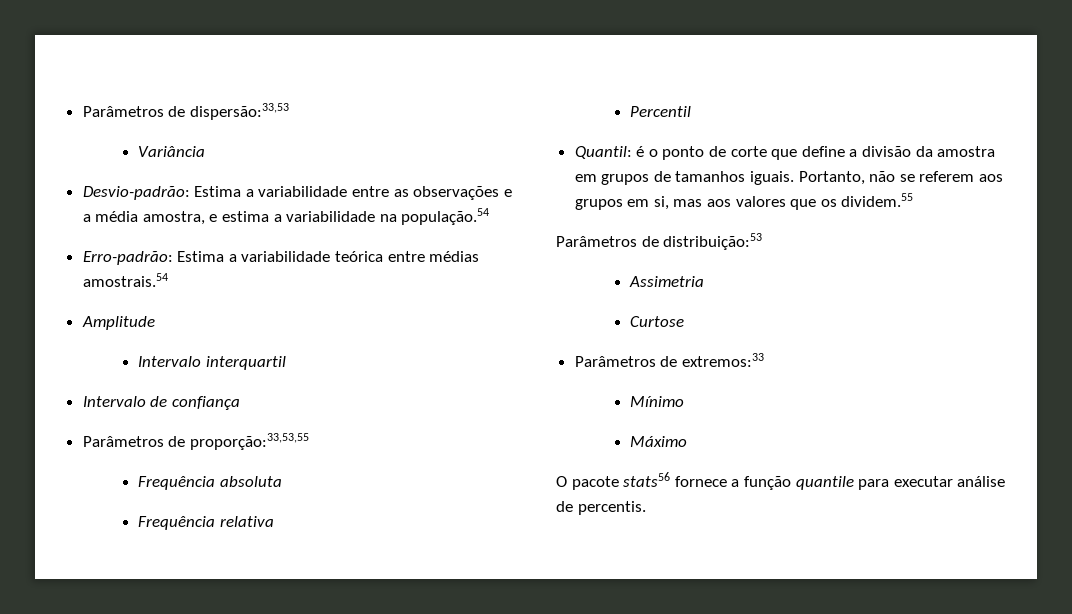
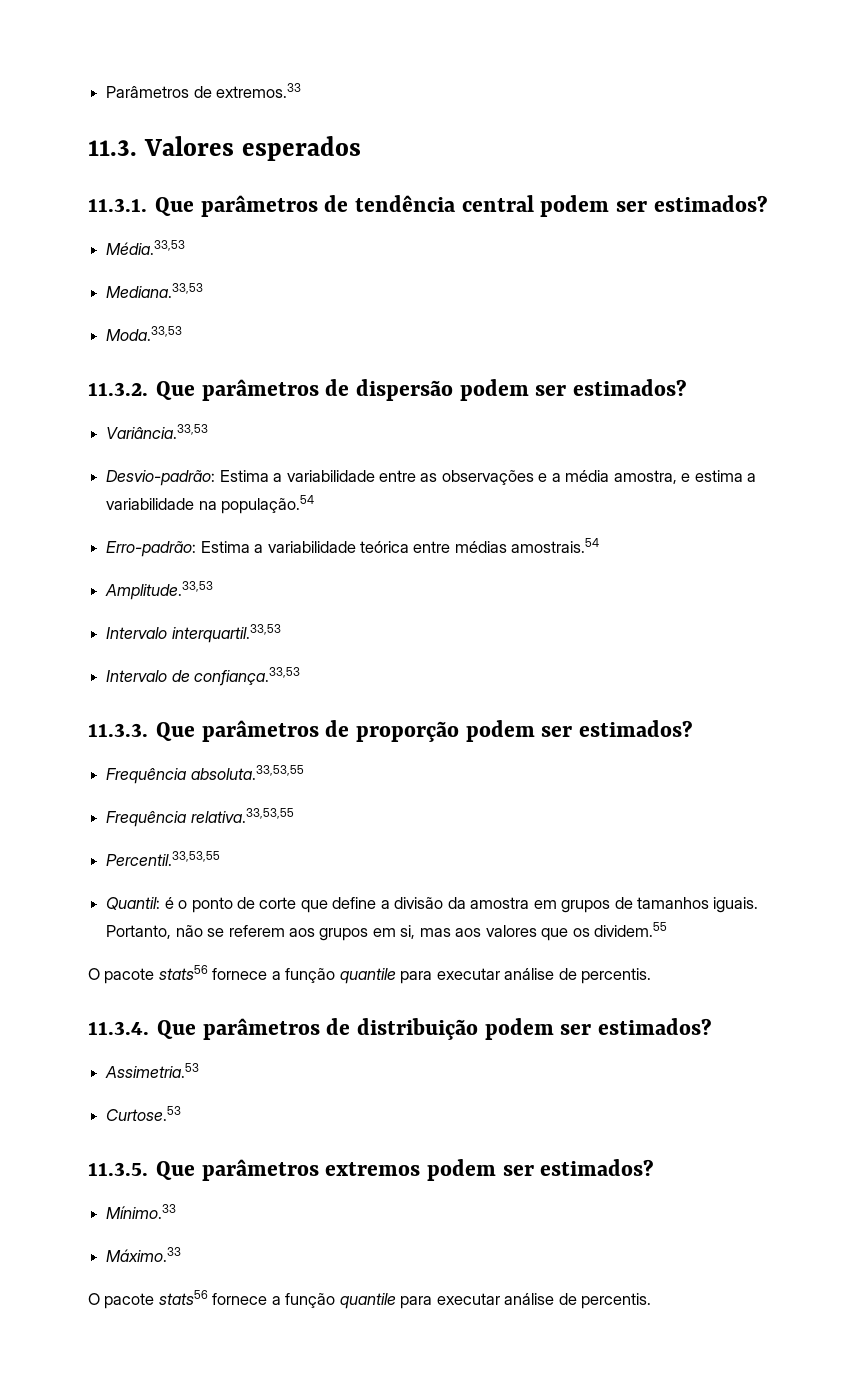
- Parâmetros de dispersão:33,53
- Variância
+ Parâmetros de extremos.33
+ 11.3. Valores esperados
+ 11.3.1. Que parâmetros de tendência central podem ser estimados?
+ Média.33,53
+ Mediana.33,53
+ Moda.33,53
+ 11.3.2. Que parâmetros de dispersão podem ser estimados?
+ Variância.33,53
- Amplitude
- Intervalo interquartil
+ Amplitude.33,53
+ Intervalo interquartil.33,53
- Intervalo de confiança
- Parâmetros de proporção:33,53,55
- Frequência absoluta
- Frequência relativa
- Percentil
+ Intervalo de confiança.33,53
+ 11.3.3. Que parâmetros de proporção podem ser estimados?
+ Frequência absoluta.33,53,55
+ Frequência relativa.33,53,55
+ Percentil.33,53,55
  Portanto, não se referem aos grupos em si, mas aos valores que os dividem.55
- Parâmetros de distribuição:53
- Assimetria
- Curtose
- Parâmetros de extremos:33
- Mínimo
- Máximo
+ O pacote stats56 fornece a função quantile para executar análise de percentis.
+ 11.3.4. Que parâmetros de distribuição podem ser estimados?
+ Assimetria.53
+ Curtose.53
+ 11.3.5. Que parâmetros extremos podem ser estimados?
+ Mínimo.33
+ Máximo.33

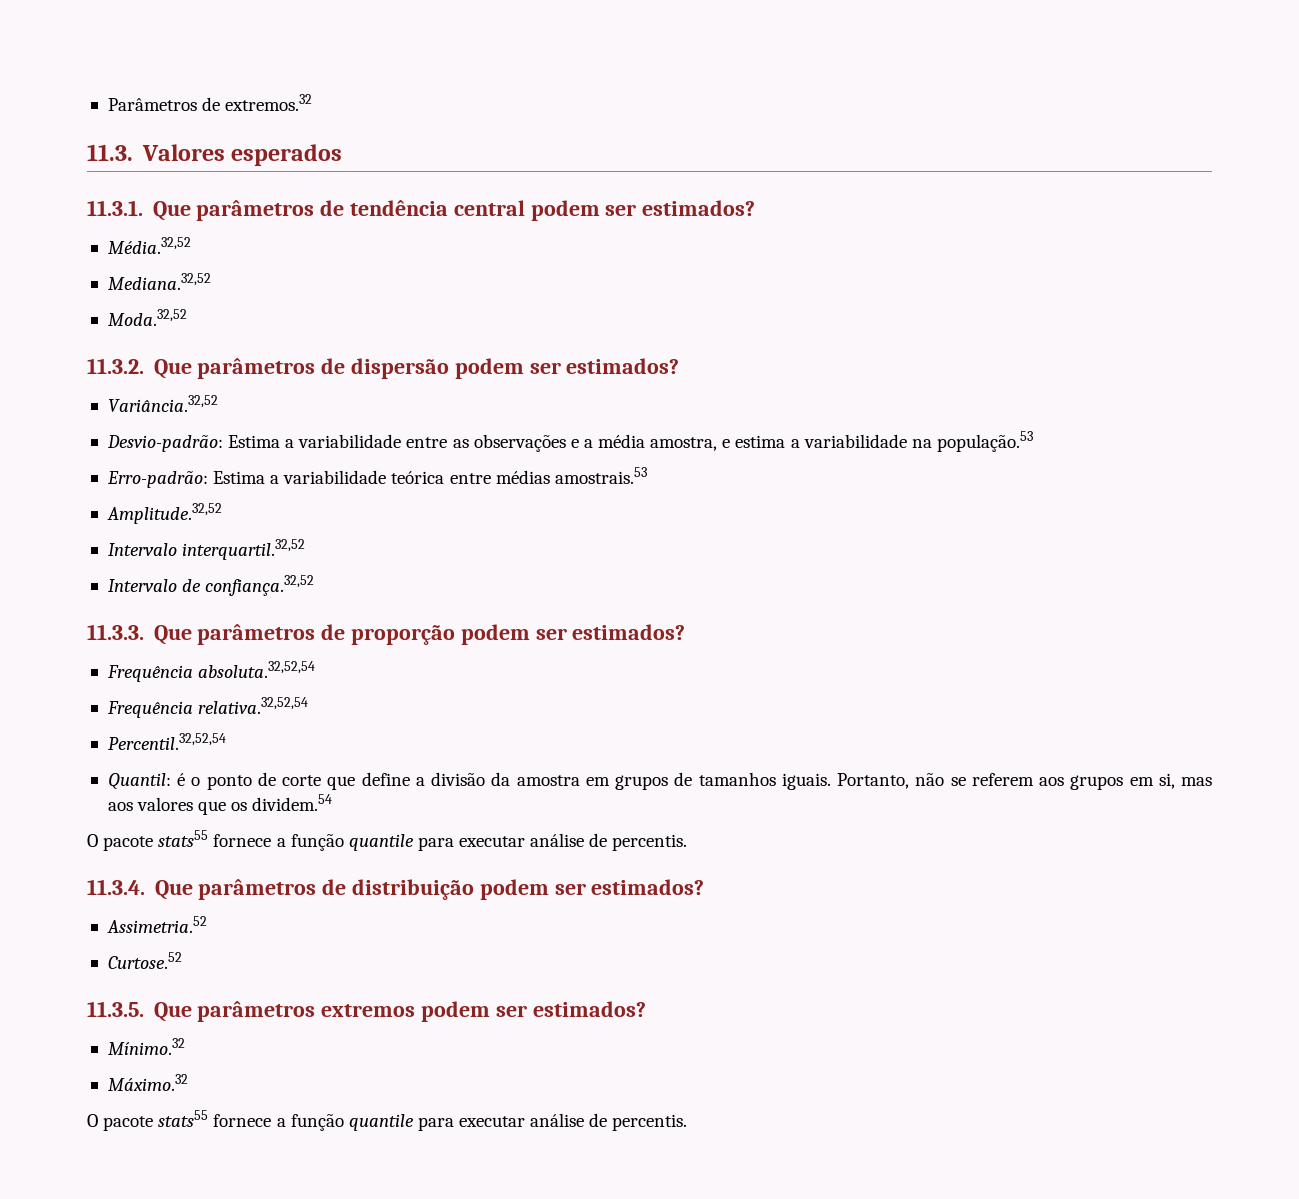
- Parâmetros de extremos.33
+ Parâmetros de extremos.32
- Média.33,53
- Mediana.33,53
- Moda.33,53
+ Média.32,52
+ Mediana.32,52
+ Moda.32,52
- Variância.33,53
+ Variância.32,52
- Desvio-padrão: Estima a variabilidade entre as observações e a média amostra, e estima a variabilidade na população.54
+ Desvio-padrão: Estima a variabilidade entre as observações e a média amostra, e estima a variabilidade na população.53
- Erro-padrão: Estima a variabilidade teórica entre médias amostrais.54
- Amplitude.33,53
- Intervalo interquartil.33,53
+ Erro-padrão: Estima a variabilidade teórica entre médias amostrais.53
+ Amplitude.32,52
+ Intervalo interquartil.32,52
- Intervalo de confiança.33,53
+ Intervalo de confiança.32,52
- Frequência absoluta.33,53,55
- Frequência relativa.33,53,55
- Percentil.33,53,55
+ Frequência absoluta.32,52,54
+ Frequência relativa.32,52,54
+ Percentil.32,52,54
- Portanto, não se referem aos grupos em si, mas aos valores que os dividem.55
- O pacote stats56 fornece a função quantile para executar análise de percentis.
+ Portanto, não se referem aos grupos em si, mas aos valores que os dividem.54
+ O pacote stats55 fornece a função quantile para executar análise de percentis.
- Assimetria.53
- Curtose.53
+ Assimetria.52
+ Curtose.52
- Mínimo.33
- Máximo.33
- O pacote stats56 fornece a função quantile para executar análise de percentis.
+ Mínimo.32
+ Máximo.32
+ O pacote stats55 fornece a função quantile para executar análise de percentis.

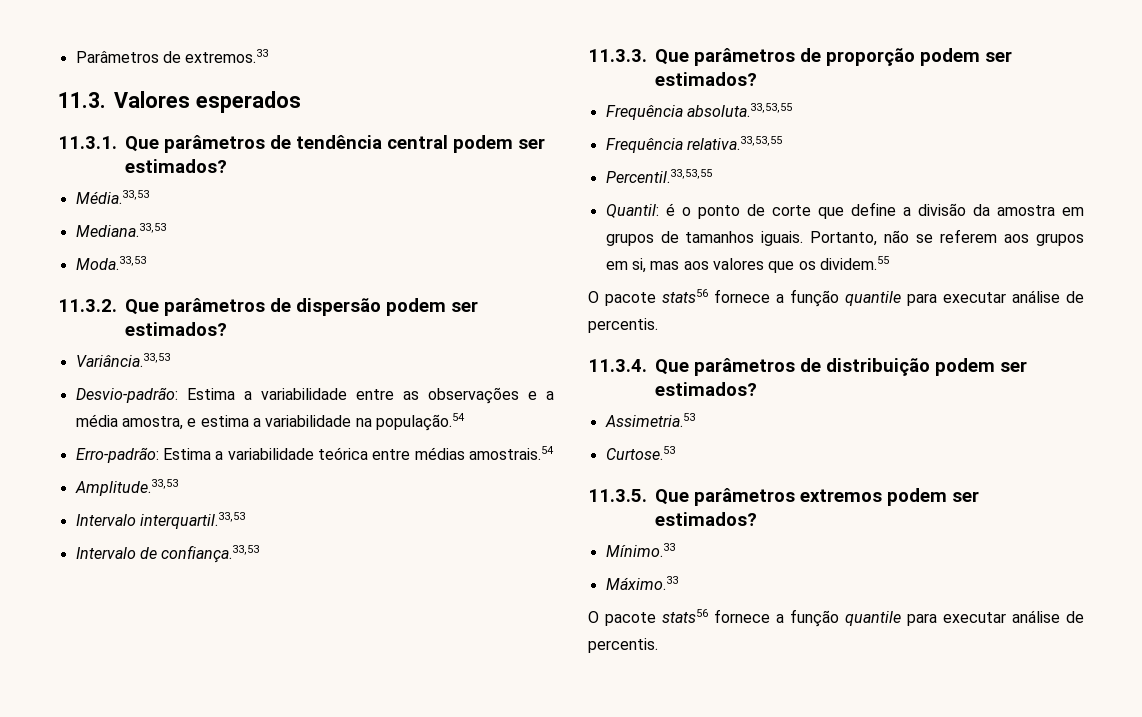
- Parâmetros de extremos.32
+ Parâmetros de extremos.33
- Média.32,52
- Mediana.32,52
- Moda.32,52
+ Média.33,53
+ Mediana.33,53
+ Moda.33,53
- Variância.32,52
+ Variância.33,53
- Desvio-padrão: Estima a variabilidade entre as observações e a média amostra, e estima a variabilidade na população.53
+ Desvio-padrão: Estima a variabilidade entre as observações e a média amostra, e estima a variabilidade na população.54
- Erro-padrão: Estima a variabilidade teórica entre médias amostrais.53
- Amplitude.32,52
- Intervalo interquartil.32,52
+ Erro-padrão: Estima a variabilidade teórica entre médias amostrais.54
+ Amplitude.33,53
+ Intervalo interquartil.33,53
- Intervalo de confiança.32,52
+ Intervalo de confiança.33,53
- Frequência absoluta.32,52,54
- Frequência relativa.32,52,54
- Percentil.32,52,54
+ Frequência absoluta.33,53,55
+ Frequência relativa.33,53,55
+ Percentil.33,53,55
- Portanto, não se referem aos grupos em si, mas aos valores que os dividem.54
- O pacote stats55 fornece a função quantile para executar análise de percentis.
+ Portanto, não se referem aos grupos em si, mas aos valores que os dividem.55
+ O pacote stats56 fornece a função quantile para executar análise de percentis.
- Assimetria.52
- Curtose.52
+ Assimetria.53
+ Curtose.53
- Mínimo.32
- Máximo.32
- O pacote stats55 fornece a função quantile para executar análise de percentis.
+ Mínimo.33
+ Máximo.33
+ O pacote stats56 fornece a função quantile para executar análise de percentis.

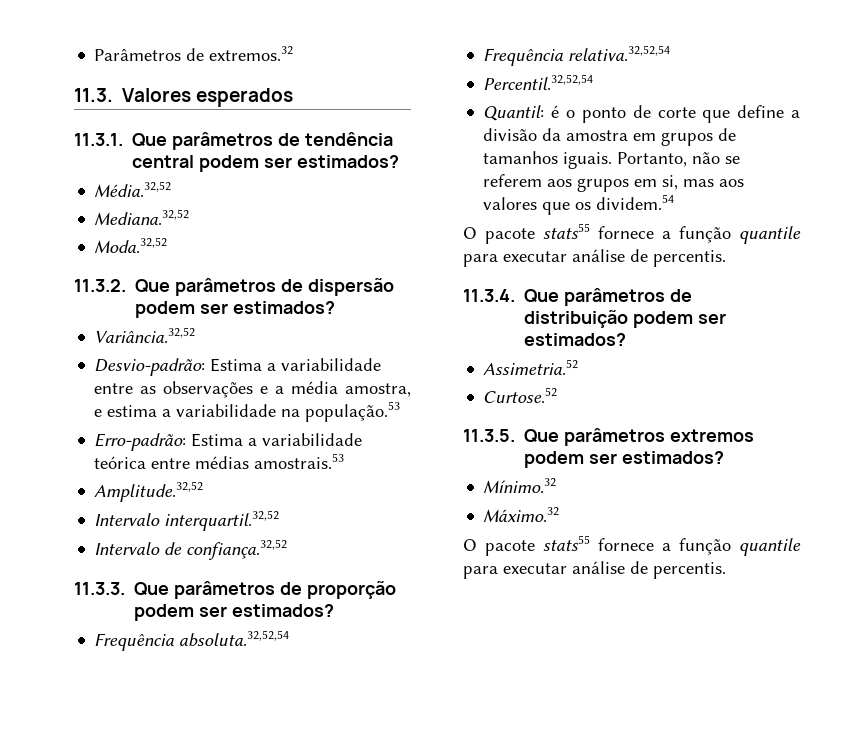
- Parâmetros de extremos.33
+ Parâmetros de extremos.32
- Média.33,53
- Mediana.33,53
- Moda.33,53
+ Média.32,52
+ Mediana.32,52
+ Moda.32,52
- Variância.33,53
+ Variância.32,52
- Desvio-padrão: Estima a variabilidade entre as observações e a média amostra, e estima a variabilidade na população.54
+ Desvio-padrão: Estima a variabilidade entre as observações e a média amostra, e estima a variabilidade na população.53
- Erro-padrão: Estima a variabilidade teórica entre médias amostrais.54
- Amplitude.33,53
- Intervalo interquartil.33,53
+ Erro-padrão: Estima a variabilidade teórica entre médias amostrais.53
+ Amplitude.32,52
+ Intervalo interquartil.32,52
- Intervalo de confiança.33,53
+ Intervalo de confiança.32,52
- Frequência absoluta.33,53,55
- Frequência relativa.33,53,55
- Percentil.33,53,55
+ Frequência absoluta.32,52,54
+ Frequência relativa.32,52,54
+ Percentil.32,52,54
- Portanto, não se referem aos grupos em si, mas aos valores que os dividem.55
- O pacote stats56 fornece a função quantile para executar análise de percentis.
+ Portanto, não se referem aos grupos em si, mas aos valores que os dividem.54
+ O pacote stats55 fornece a função quantile para executar análise de percentis.
- Assimetria.53
- Curtose.53
+ Assimetria.52
+ Curtose.52
- Mínimo.33
- Máximo.33
- O pacote stats56 fornece a função quantile para executar análise de percentis.
+ Mínimo.32
+ Máximo.32
+ O pacote stats55 fornece a função quantile para executar análise de percentis.

